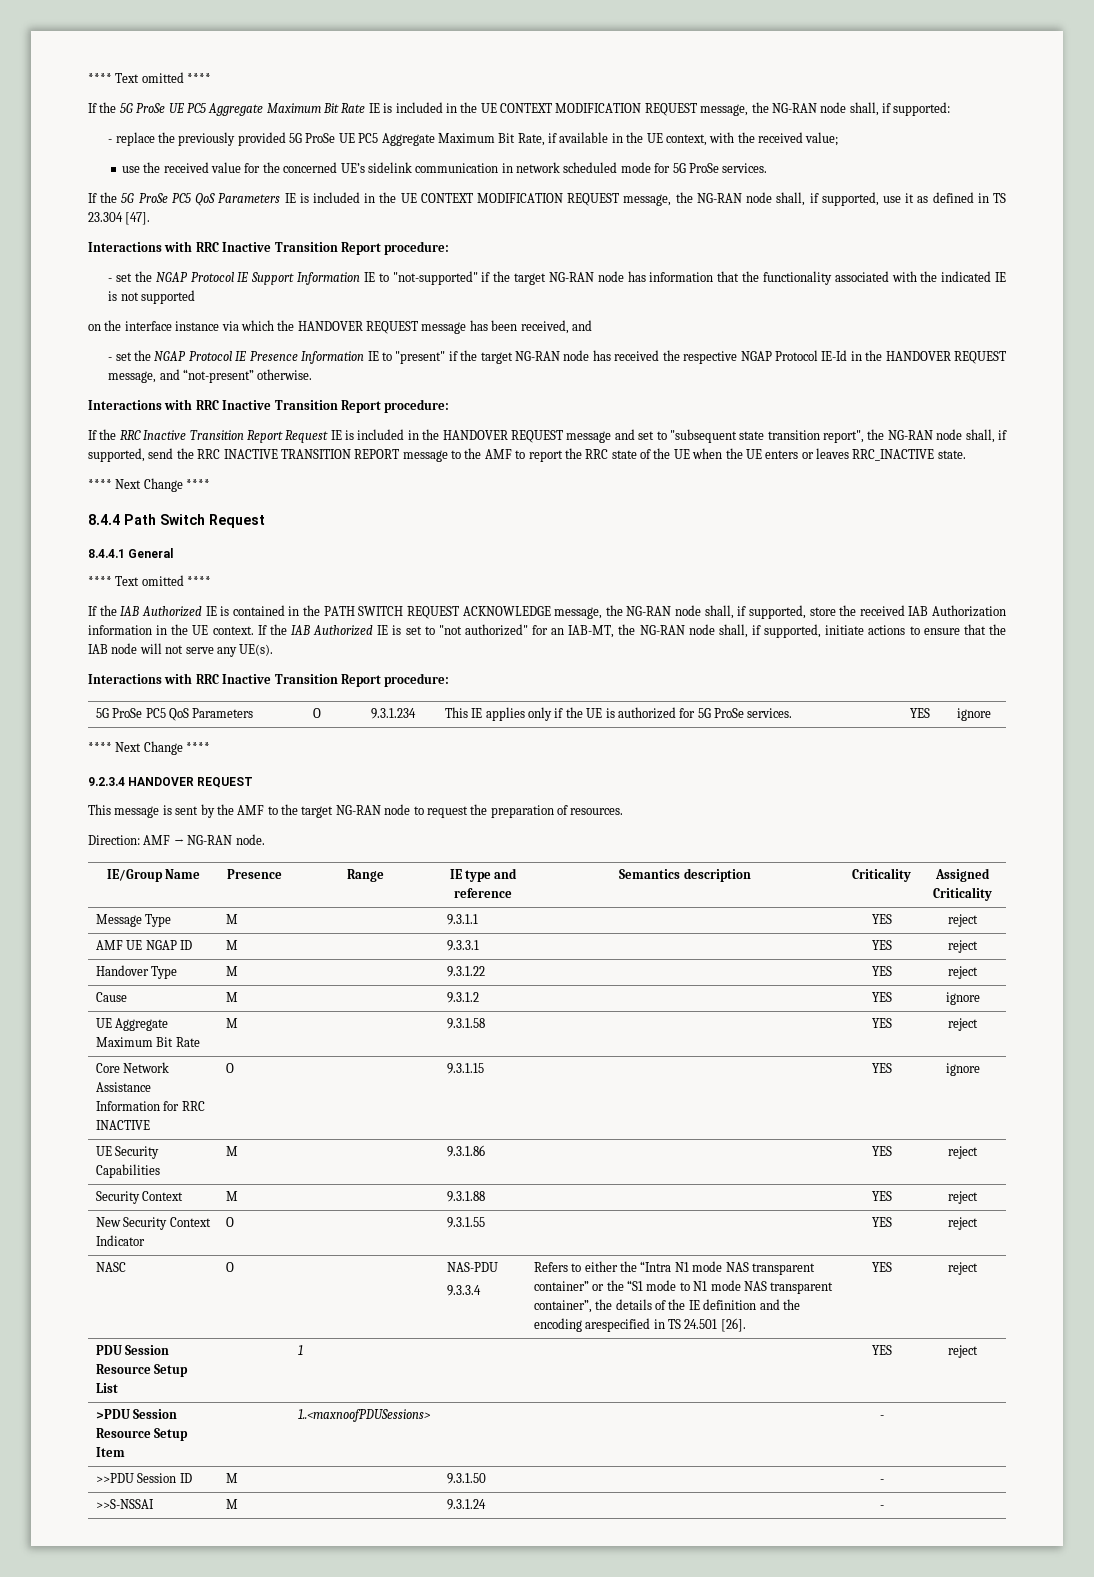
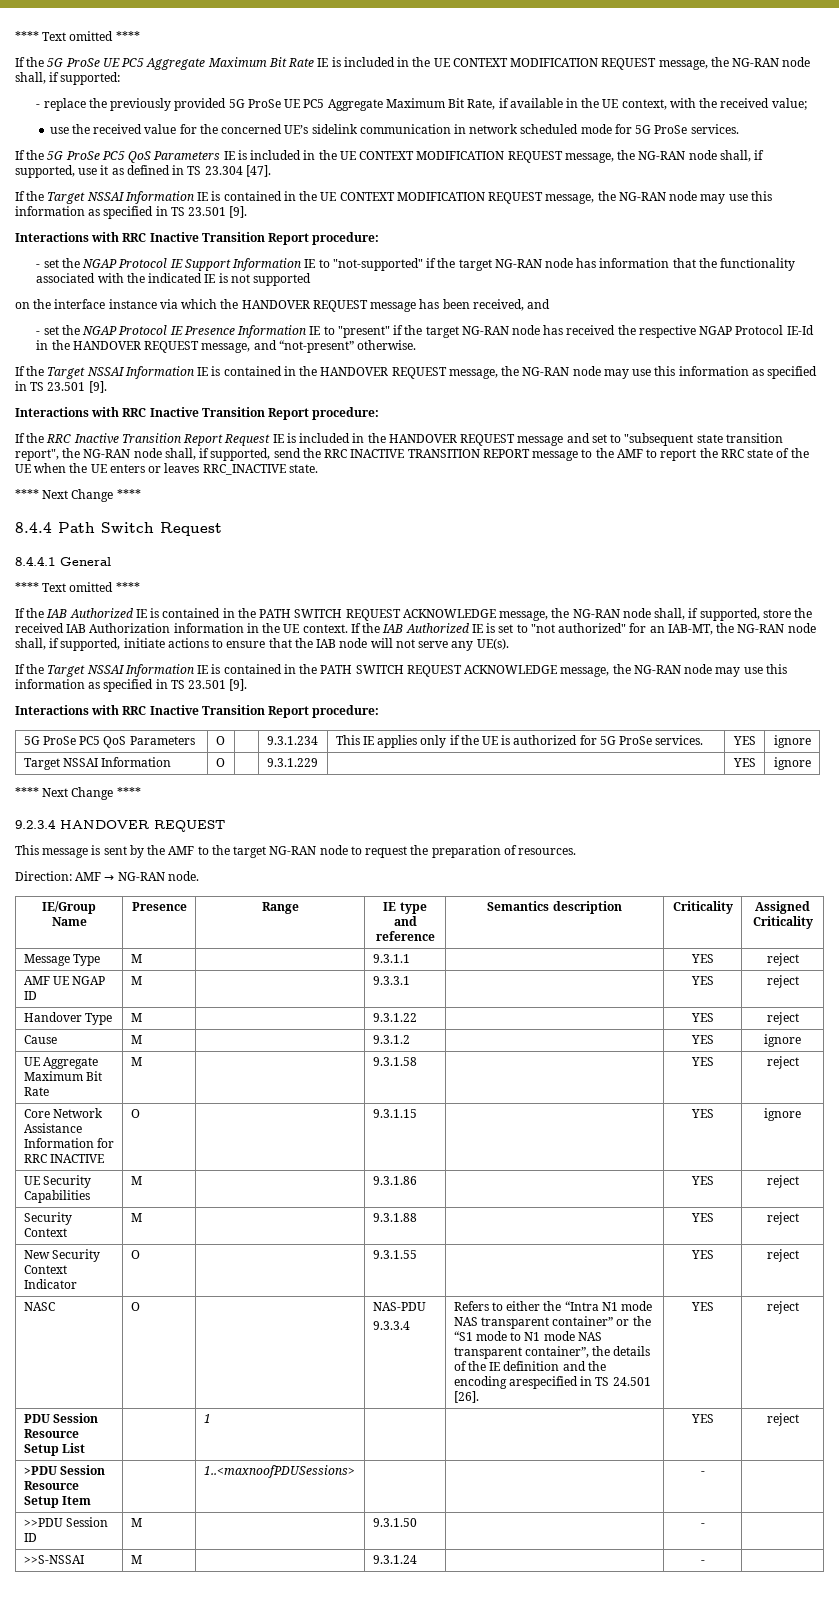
+ If the Target NSSAI Information IE is contained in the UE CONTEXT MODIFICATION REQUEST message, the NG-RAN node may use this information as specified in TS 23.501 [9].
+ If the Target NSSAI Information IE is contained in the HANDOVER REQUEST message, the NG-RAN node may use this information as specified in TS 23.501 [9].
+ If the Target NSSAI Information IE is contained in the PATH SWITCH REQUEST ACKNOWLEDGE message, the NG-RAN node may use this information as specified in TS 23.501 [9].
+ Target NSSAI Information | O | | 9.3.1.229 | | YES | ignore

